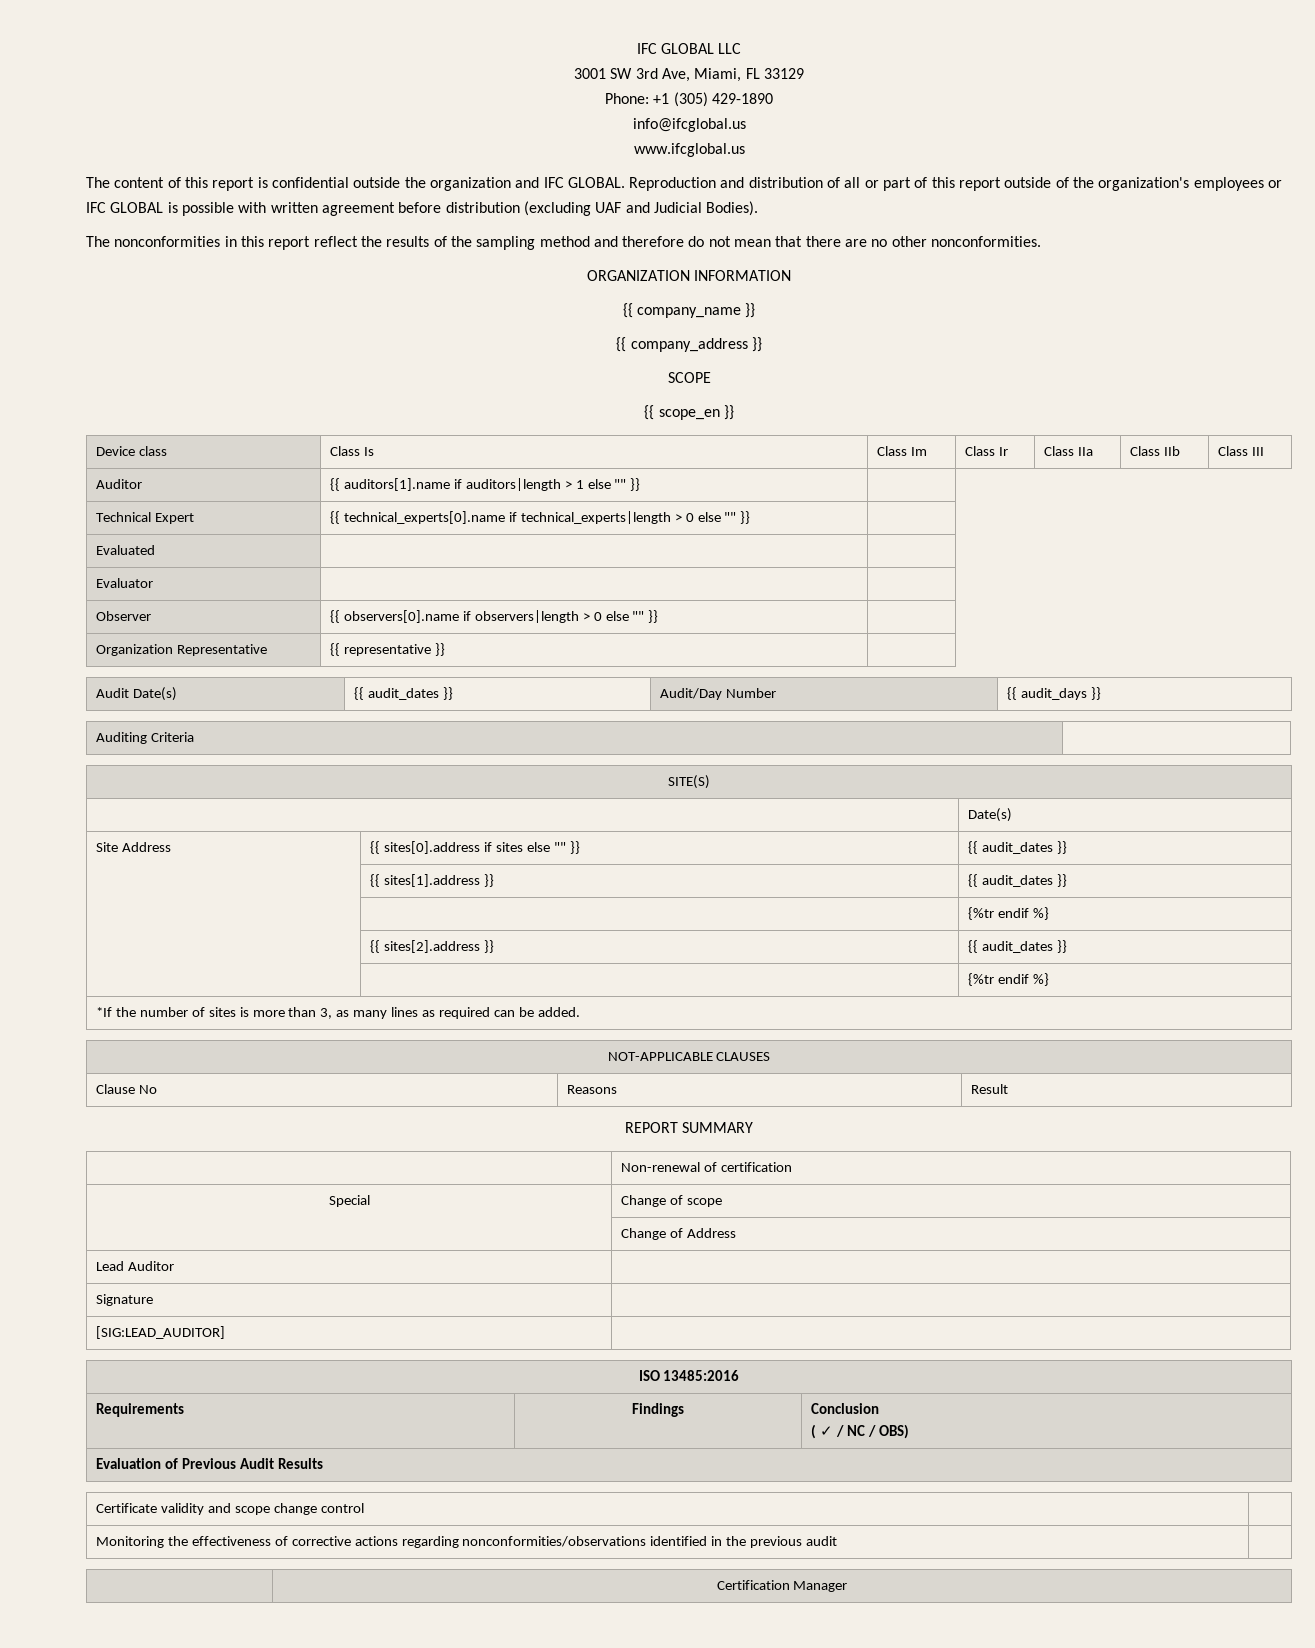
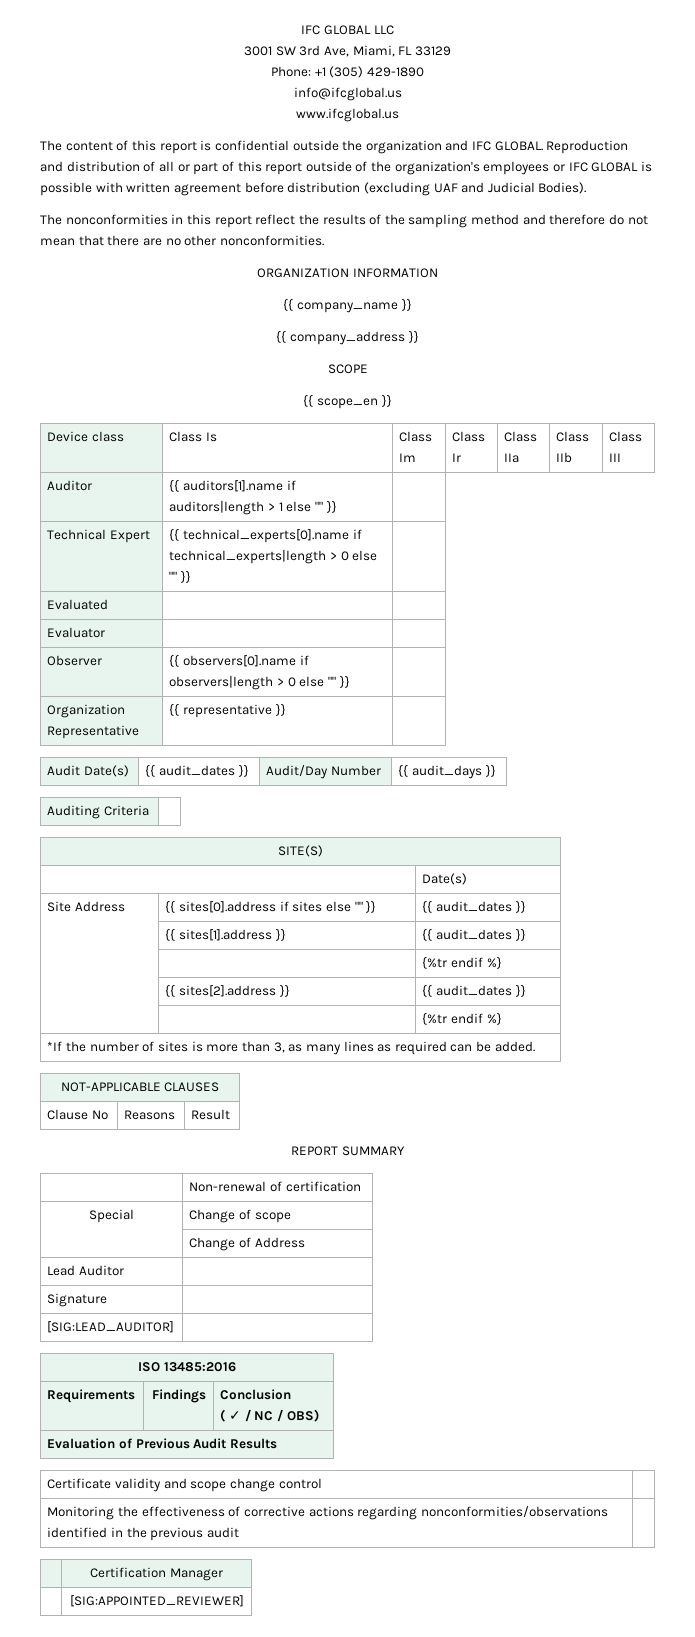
+ | [SIG:APPOINTED_REVIEWER]

